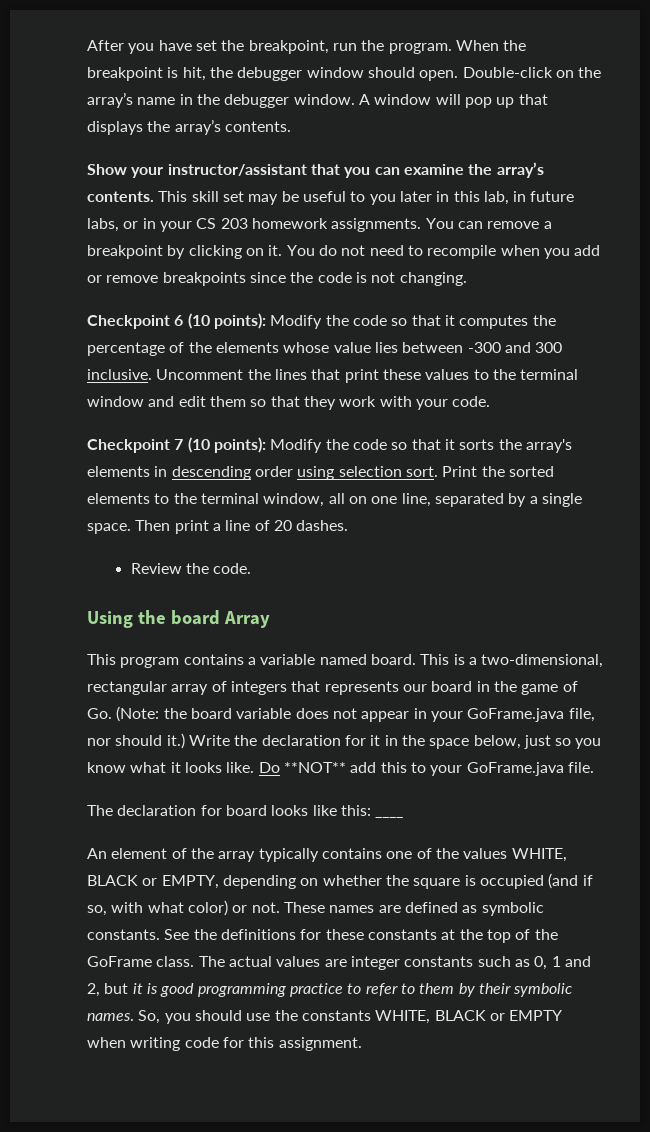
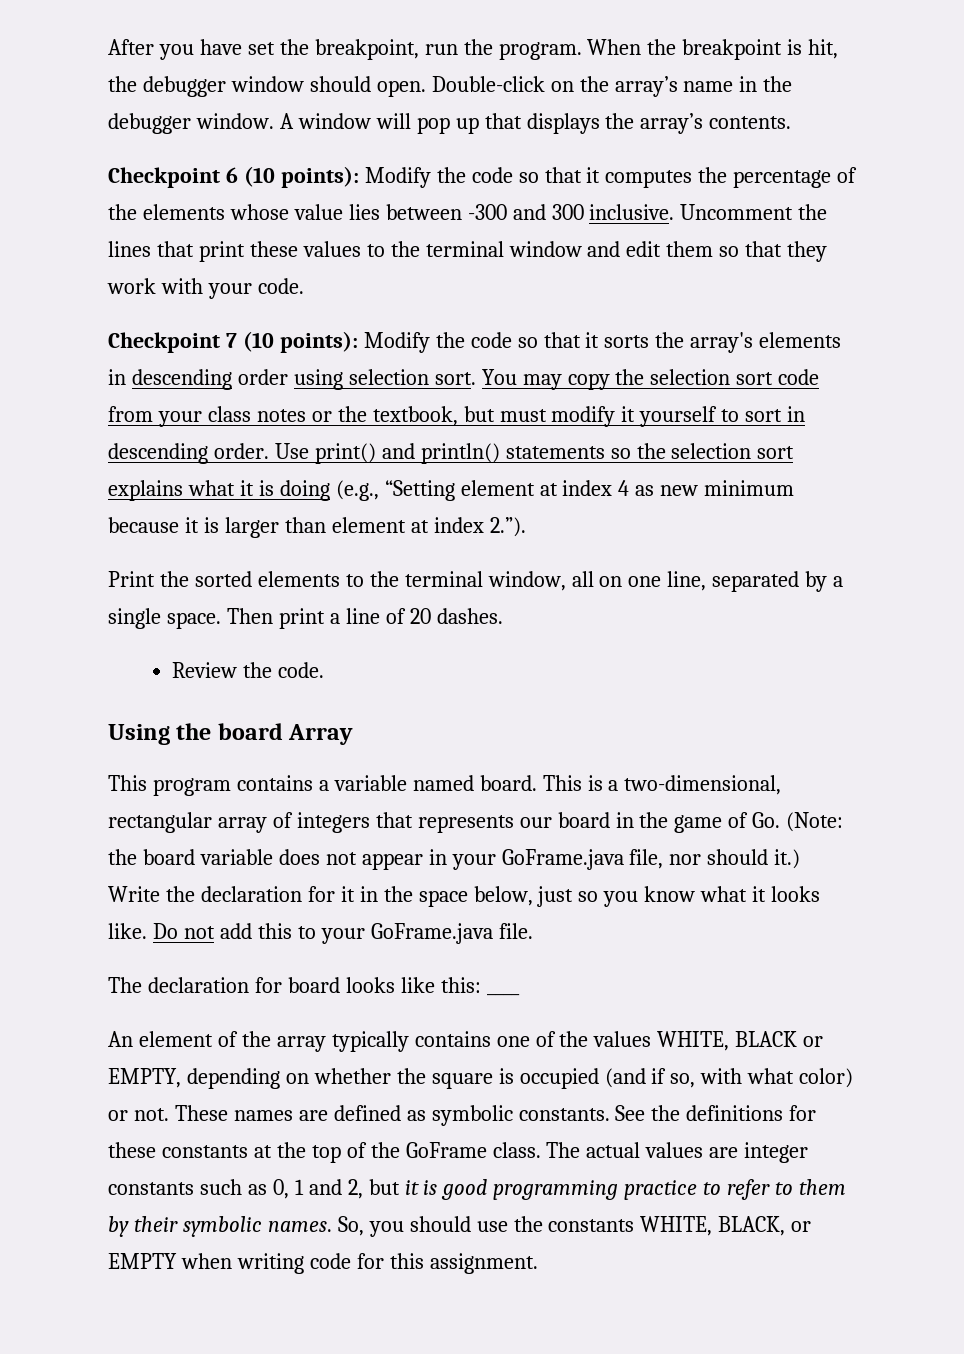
- Show your instructor/assistant that you can examine the array’s contents. This skill set may be useful to you later in this lab, in future labs, or in your CS 203 homework assignments. You can remove a breakpoint by clicking on it. You do not need to recompile when you add or remove breakpoints since the code is not changing.
- Checkpoint 7 (10 points): Modify the code so that it sorts the array's elements in descending order using selection sort. Print the sorted elements to the terminal window, all on one line, separated by a single space.
+ Checkpoint 7 (10 points): Modify the code so that it sorts the array's elements in descending order using selection sort. You may copy the selection sort code from your class notes or the textbook, but must modify it yourself to sort in descending order. Use print() and println() statements so the selection sort explains what it is doing (e.g., “Setting element at index 4 as new minimum because it is larger than element at index 2.”).
+ Print the sorted elements to the terminal window, all on one line, separated by a single space.
- Do **NOT** add this to your GoFrame.java file.
+ Do not add this to your GoFrame.java file.
- So, you should use the constants WHITE, BLACK or EMPTY when writing code for this assignment.
+ So, you should use the constants WHITE, BLACK, or EMPTY when writing code for this assignment.

